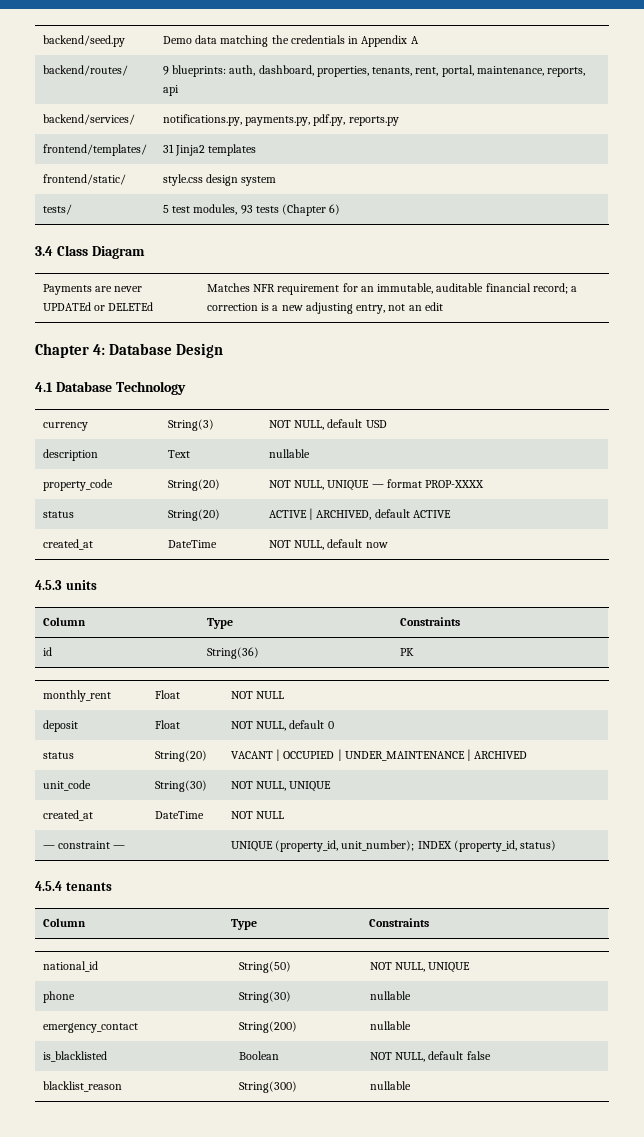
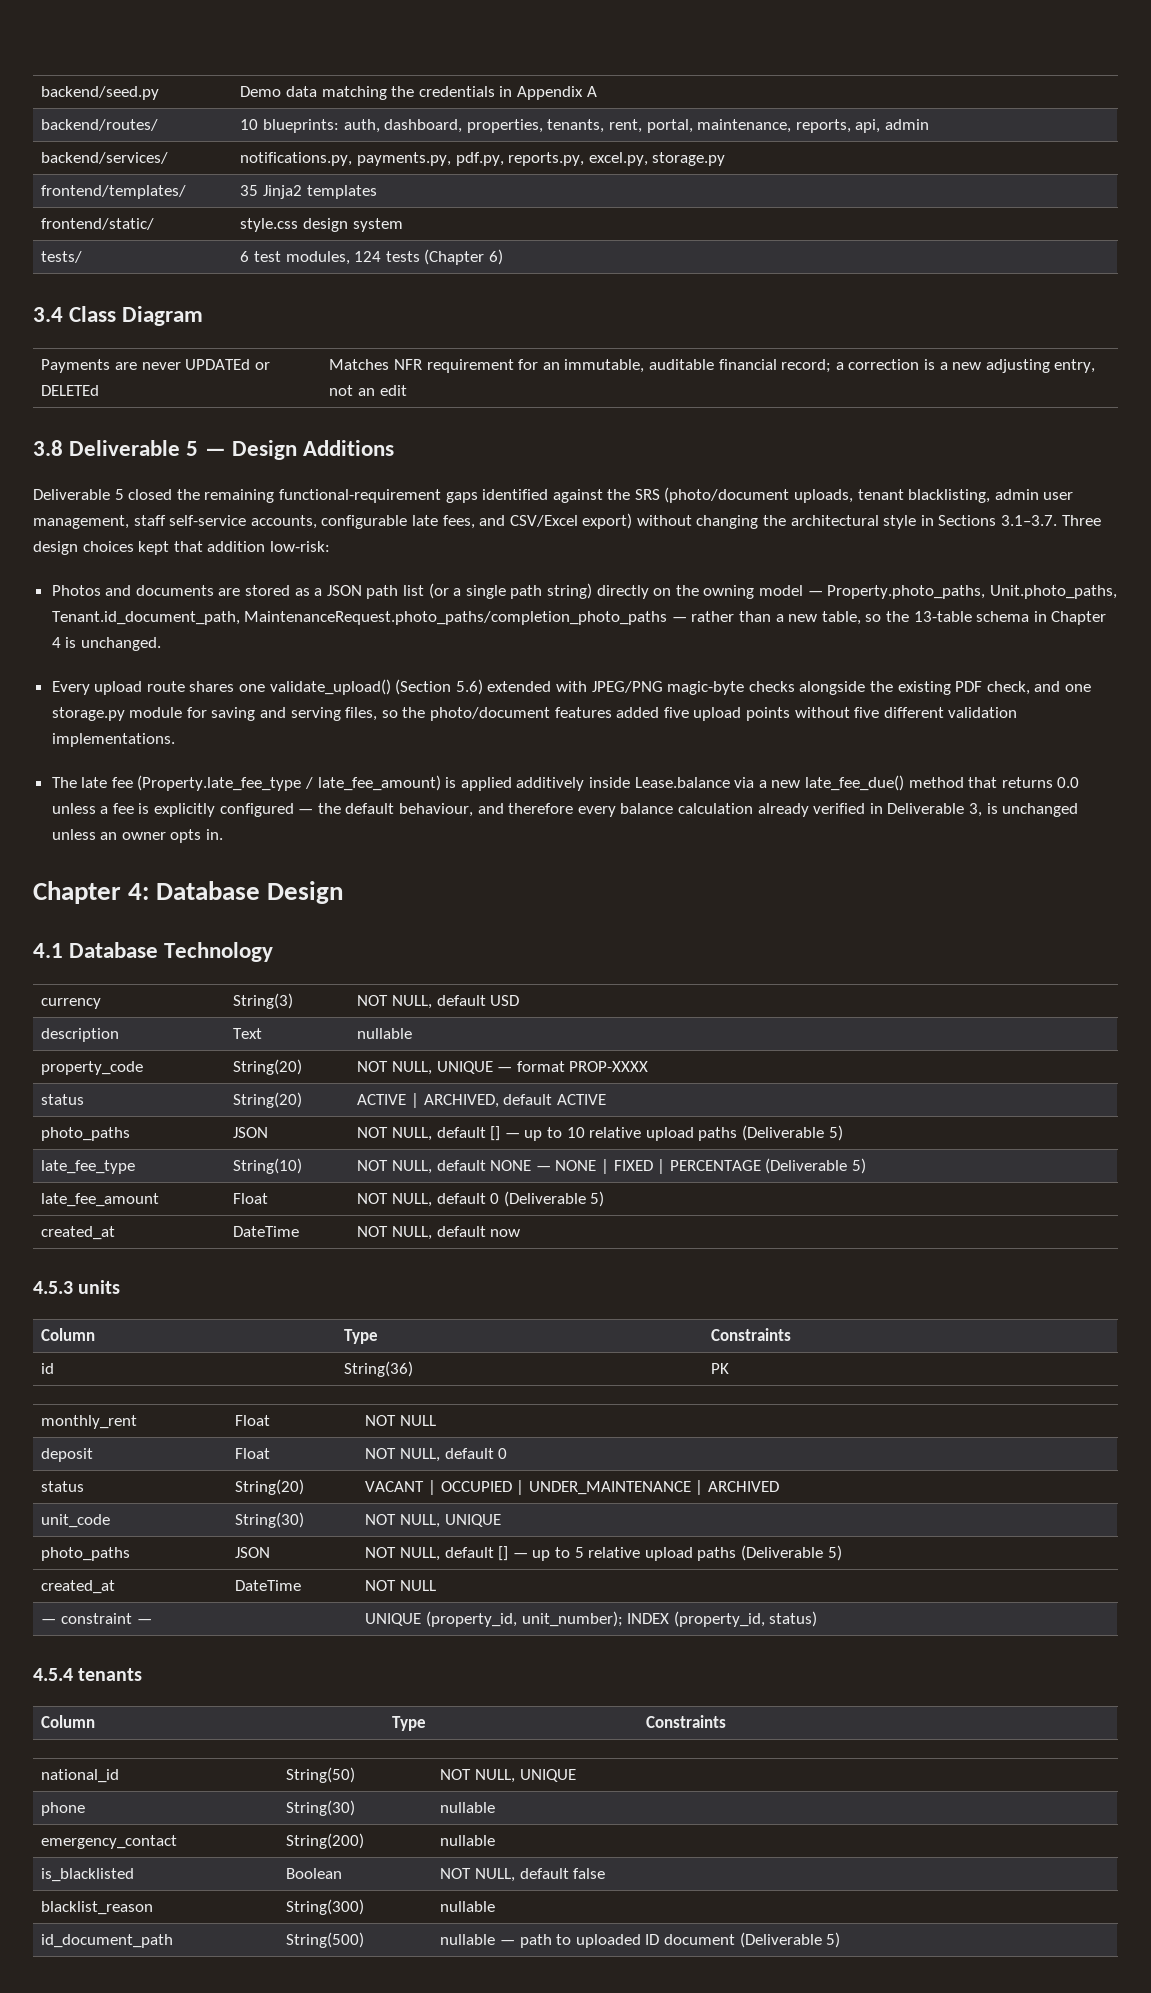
- backend/routes/ | 9 blueprints: auth, dashboard, properties, tenants, rent, portal, maintenance, reports, api
+ backend/routes/ | 10 blueprints: auth, dashboard, properties, tenants, rent, portal, maintenance, reports, api, admin
- backend/services/ | notifications.py, payments.py, pdf.py, reports.py
+ backend/services/ | notifications.py, payments.py, pdf.py, reports.py, excel.py, storage.py
- frontend/templates/ | 31 Jinja2 templates
+ frontend/templates/ | 35 Jinja2 templates
- tests/ | 5 test modules, 93 tests (Chapter 6)
+ tests/ | 6 test modules, 124 tests (Chapter 6)
+ 3.8 Deliverable 5 — Design Additions
+ Deliverable 5 closed the remaining functional-requirement gaps identified against the SRS (photo/document uploads, tenant blacklisting, admin user management, staff self-service accounts, configurable late fees, and CSV/Excel export) without changing the architectural style in Sections 3.1–3.7. Three design choices kept that addition low-risk:
+ Photos and documents are stored as a JSON path list (or a single path string) directly on the owning model — Property.photo_paths, Unit.photo_paths, Tenant.id_document_path, MaintenanceRequest.photo_paths/completion_photo_paths — rather than a new table, so the 13-table schema in Chapter 4 is unchanged.
+ Every upload route shares one validate_upload() (Section 5.6) extended with JPEG/PNG magic-byte checks alongside the existing PDF check, and one storage.py module for saving and serving files, so the photo/document features added five upload points without five different validation implementations.
+ The late fee (Property.late_fee_type / late_fee_amount) is applied additively inside Lease.balance via a new late_fee_due() method that returns 0.0 unless a fee is explicitly configured — the default behaviour, and therefore every balance calculation already verified in Deliverable 3, is unchanged unless an owner opts in.
+ photo_paths | JSON | NOT NULL, default [] — up to 10 relative upload paths (Deliverable 5)
+ late_fee_type | String(10) | NOT NULL, default NONE — NONE | FIXED | PERCENTAGE (Deliverable 5)
+ late_fee_amount | Float | NOT NULL, default 0 (Deliverable 5)
+ photo_paths | JSON | NOT NULL, default [] — up to 5 relative upload paths (Deliverable 5)
+ id_document_path | String(500) | nullable — path to uploaded ID document (Deliverable 5)

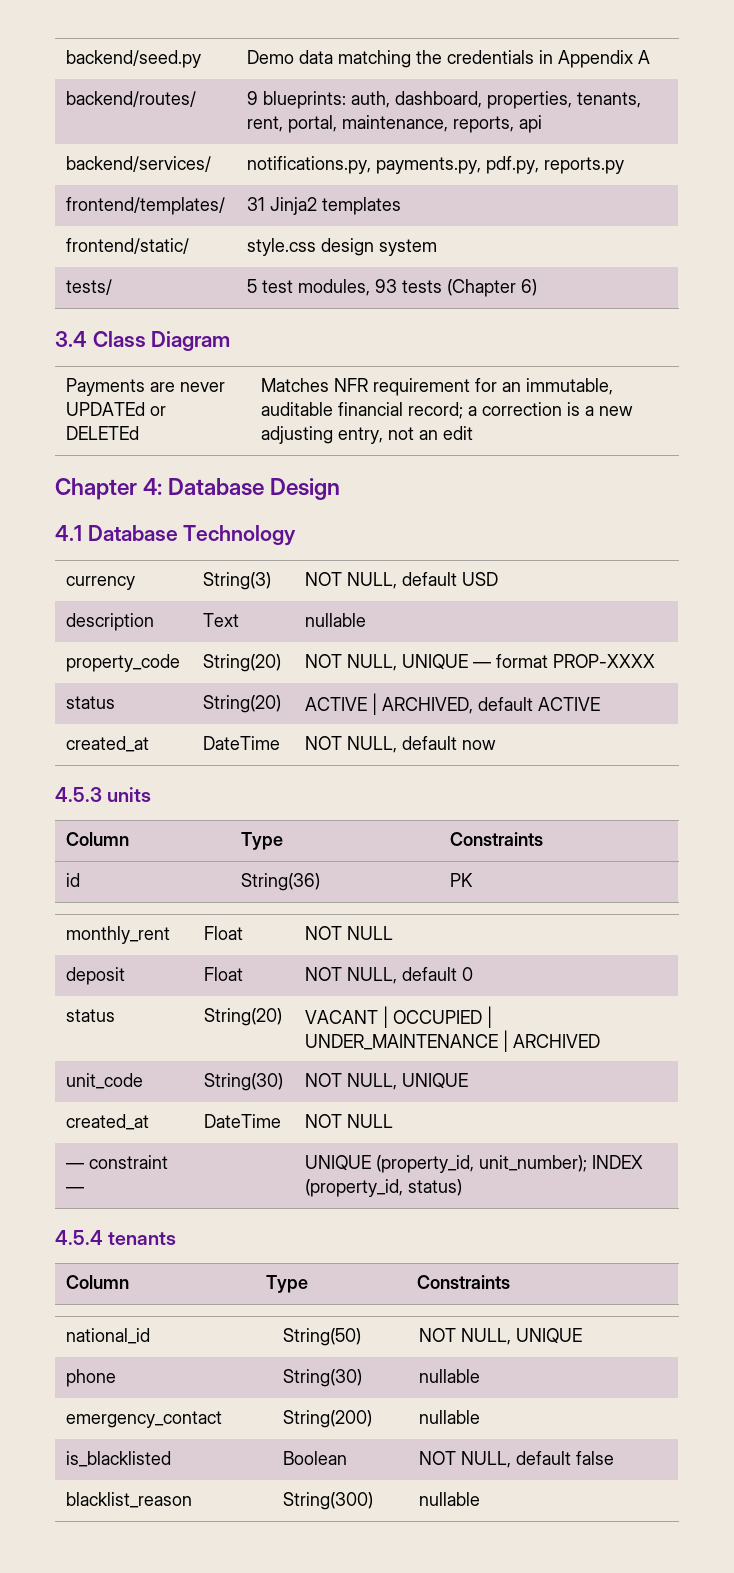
- backend/routes/ | 10 blueprints: auth, dashboard, properties, tenants, rent, portal, maintenance, reports, api, admin
+ backend/routes/ | 9 blueprints: auth, dashboard, properties, tenants, rent, portal, maintenance, reports, api
- backend/services/ | notifications.py, payments.py, pdf.py, reports.py, excel.py, storage.py
+ backend/services/ | notifications.py, payments.py, pdf.py, reports.py
- frontend/templates/ | 35 Jinja2 templates
+ frontend/templates/ | 31 Jinja2 templates
- tests/ | 6 test modules, 124 tests (Chapter 6)
+ tests/ | 5 test modules, 93 tests (Chapter 6)
- 3.8 Deliverable 5 — Design Additions
- Deliverable 5 closed the remaining functional-requirement gaps identified against the SRS (photo/document uploads, tenant blacklisting, admin user management, staff self-service accounts, configurable late fees, and CSV/Excel export) without changing the architectural style in Sections 3.1–3.7. Three design choices kept that addition low-risk:
- Photos and documents are stored as a JSON path list (or a single path string) directly on the owning model — Property.photo_paths, Unit.photo_paths, Tenant.id_document_path, MaintenanceRequest.photo_paths/completion_photo_paths — rather than a new table, so the 13-table schema in Chapter 4 is unchanged.
- Every upload route shares one validate_upload() (Section 5.6) extended with JPEG/PNG magic-byte checks alongside the existing PDF check, and one storage.py module for saving and serving files, so the photo/document features added five upload points without five different validation implementations.
- The late fee (Property.late_fee_type / late_fee_amount) is applied additively inside Lease.balance via a new late_fee_due() method that returns 0.0 unless a fee is explicitly configured — the default behaviour, and therefore every balance calculation already verified in Deliverable 3, is unchanged unless an owner opts in.
- photo_paths | JSON | NOT NULL, default [] — up to 10 relative upload paths (Deliverable 5)
- late_fee_type | String(10) | NOT NULL, default NONE — NONE | FIXED | PERCENTAGE (Deliverable 5)
- late_fee_amount | Float | NOT NULL, default 0 (Deliverable 5)
- photo_paths | JSON | NOT NULL, default [] — up to 5 relative upload paths (Deliverable 5)
- id_document_path | String(500) | nullable — path to uploaded ID document (Deliverable 5)

